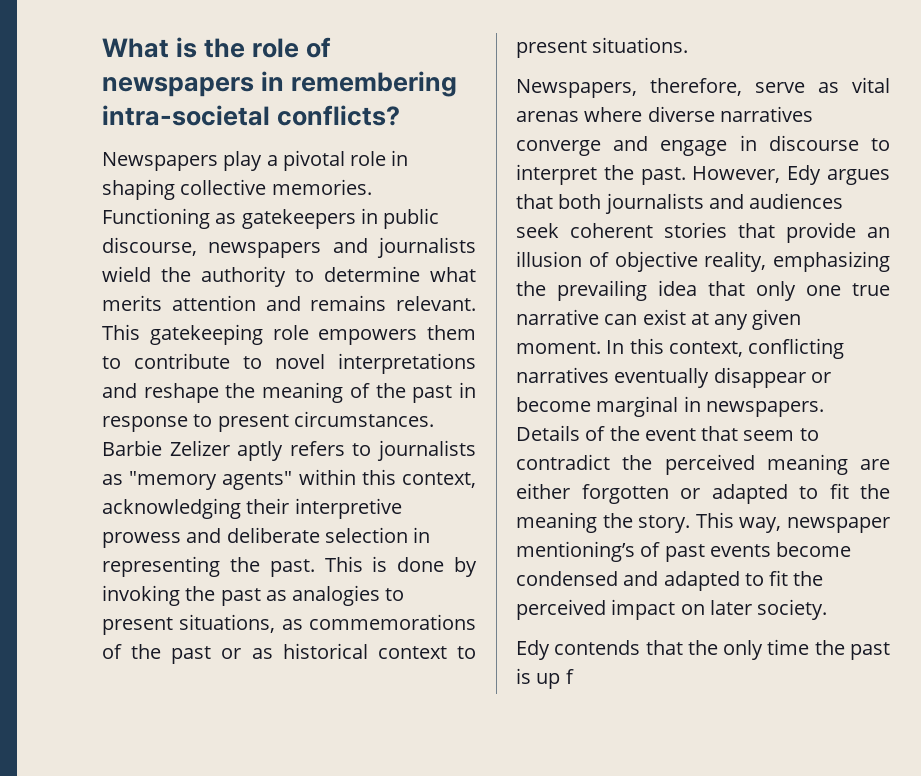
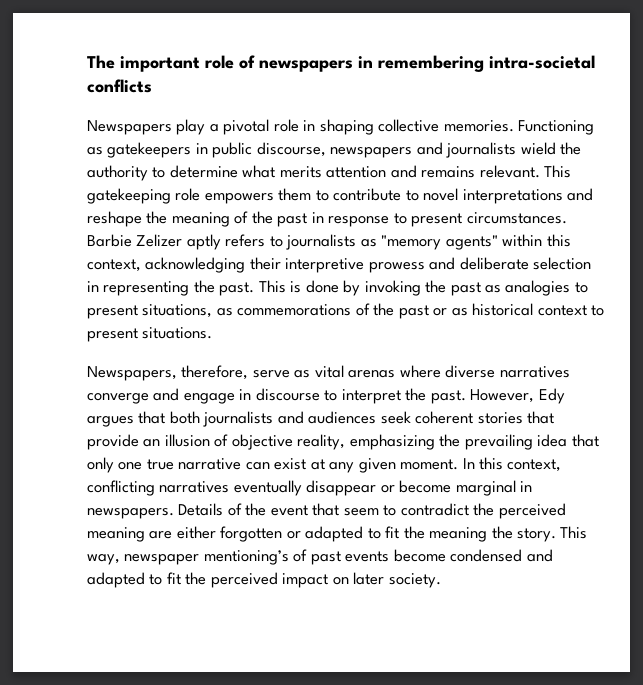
- What is the role of newspapers in remembering intra-societal conflicts?
+ The important role of newspapers in remembering intra-societal conflicts
- Edy contends that the only time the past is up f

